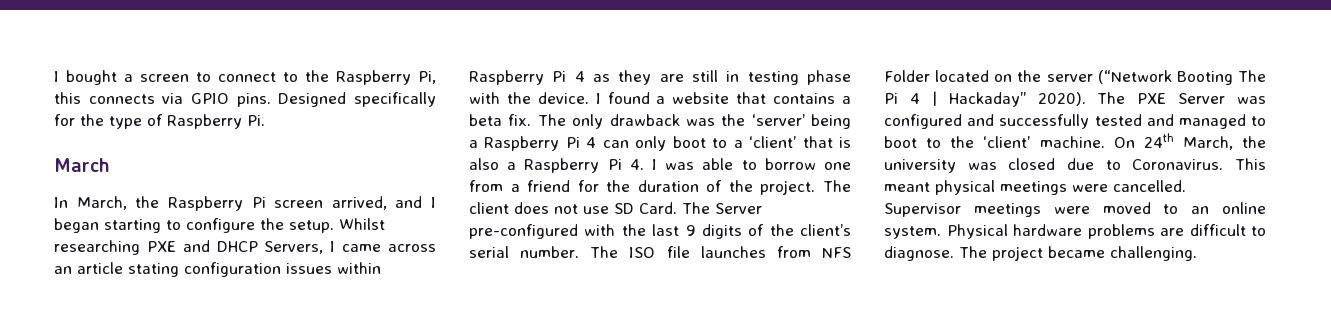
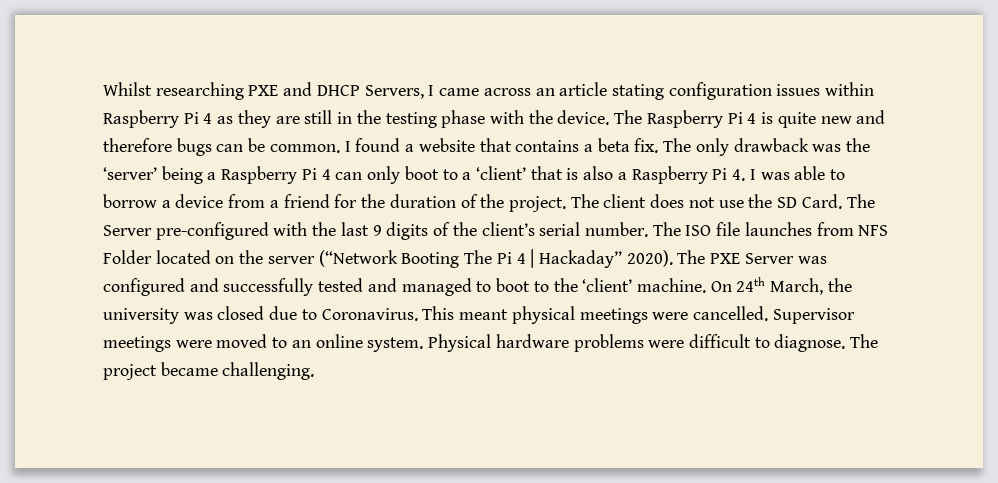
- I bought a screen to connect to the Raspberry Pi, this connects via GPIO pins. Designed specifically for the type of Raspberry Pi.
- March
- In March, the Raspberry Pi screen arrived, and I began starting to configure the setup. Whilst researching PXE and DHCP Servers, I came across an article stating configuration issues within Raspberry Pi 4 as they are still in testing phase with the device.
+ Whilst researching PXE and DHCP Servers, I came across an article stating configuration issues within Raspberry Pi 4 as they are still in the testing phase with the device.
+ The Raspberry Pi 4 is quite new and therefore bugs can be common.
- The only drawback was the ‘server’ being a Raspberry Pi 4 can only boot to a ‘client’ that is also a Raspberry Pi 4. I was able to borrow one from a friend for the duration of the project.
+ The only drawback was the ‘server’ being a Raspberry Pi 4 can only boot to a ‘client’ that is also a Raspberry Pi 4. I was able to borrow a device from a friend for the duration of the project.
- The client does not use SD Card.
+ The client does not use the SD Card.
- Physical hardware problems are difficult to diagnose.
+ Physical hardware problems were difficult to diagnose.

